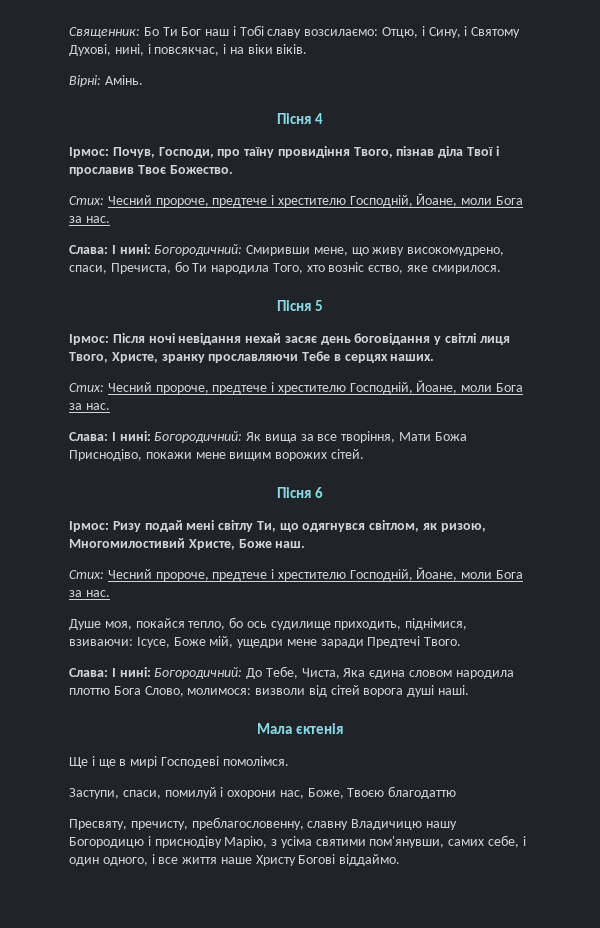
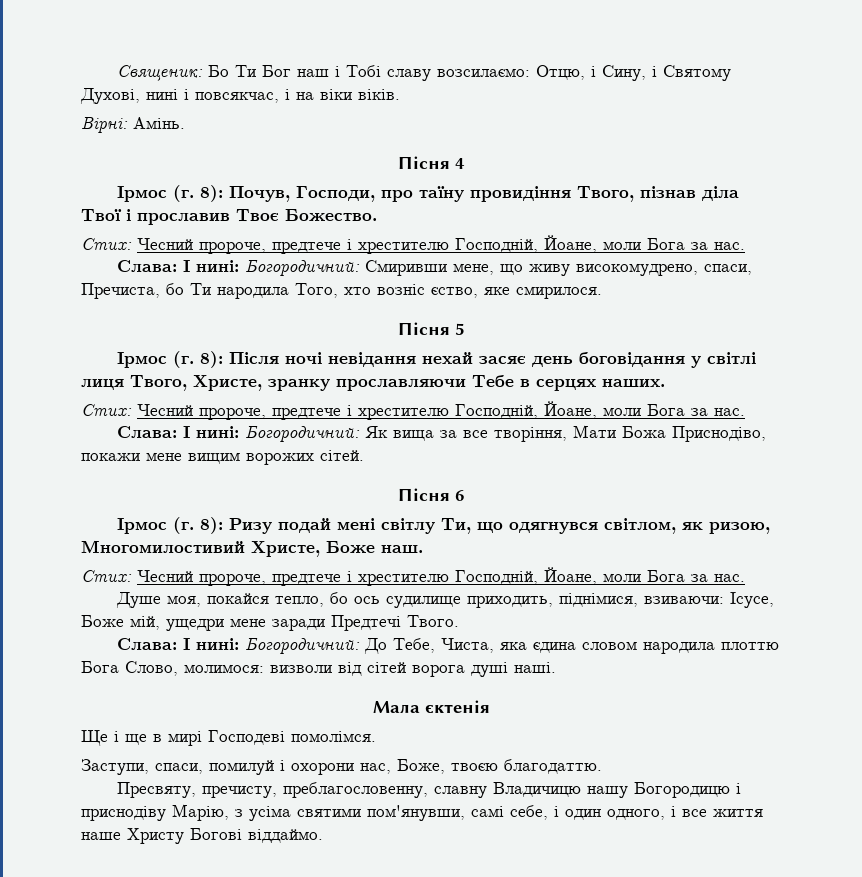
- Священник: Бо Ти Бог наш і Тобі славу возсилаємо: Отцю, і Сину, і Святому Духові, нині, і повсякчас, і на віки віків.
+ Священик: Бо Ти Бог наш і Тобі славу возсилаємо: Отцю, і Сину, і Святому Духові, нині і повсякчас, і на віки віків.
- Ірмос: Почув, Господи, про таїну провидіння Твого, пізнав діла Твої і прославив Твоє Божество.
+ Ірмос (г. 8): Почув, Господи, про таїну провидіння Твого, пізнав діла Твої і прославив Твоє Божество.
- Ірмос: Після ночі невідання нехай засяє день боговідання у світлі лиця Твого, Христе, зранку прославляючи Тебе в серцях наших.
+ Ірмос (г. 8): Після ночі невідання нехай засяє день боговідання у світлі лиця Твого, Христе, зранку прославляючи Тебе в серцях наших.
- Ірмос: Ризу подай мені світлу Ти, що одягнувся світлом, як ризою, Многомилостивий Христе, Боже наш.
+ Ірмос (г. 8): Ризу подай мені світлу Ти, що одягнувся світлом, як ризою, Многомилостивий Христе, Боже наш.
- Слава: І нині: Богородичний: До Тебе, Чиста, Яка єдина словом народила плоттю Бога Слово, молимося: визволи від сітей ворога душі наші.
+ Слава: І нині: Богородичний: До Тебе, Чиста, яка єдина словом народила плоттю Бога Слово, молимося: визволи від сітей ворога душі наші.
- Заступи, спаси, помилуй і охорони нас, Боже, Твоєю благодаттю
+ Заступи, спаси, помилуй і охорони нас, Боже, твоєю благодаттю.
- Пресвяту, пречисту, преблагословенну, славну Владичицю нашу Богородицю і приснодіву Марію, з усіма святими пом'янувши, самих себе, і один одного, і все життя наше Христу Богові віддаймо.
+ Пресвяту, пречисту, преблагословенну, славну Владичицю нашу Богородицю і приснодіву Марію, з усіма святими пом'янувши, самі себе, і один одного, і все життя наше Христу Богові віддаймо.

